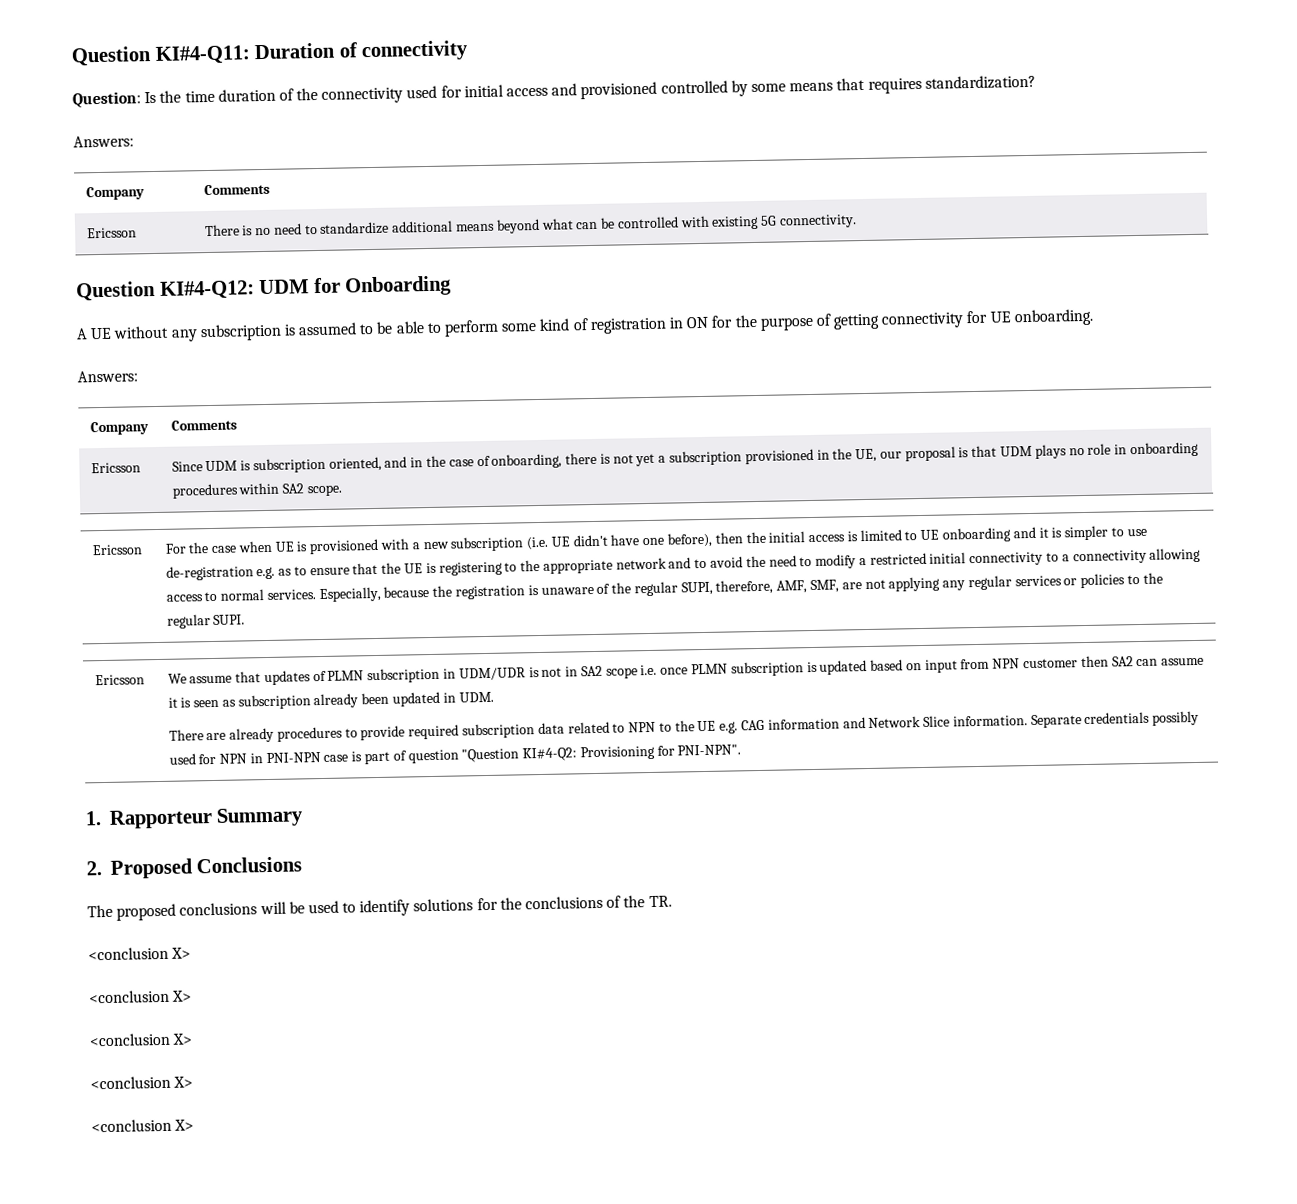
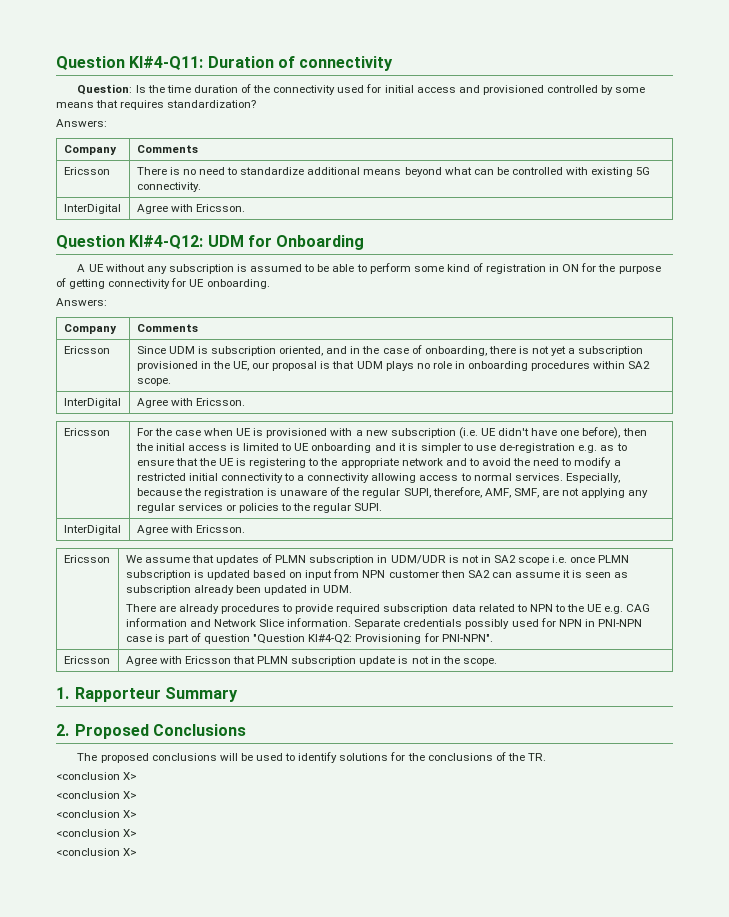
  Ericsson | There is no need to standardize additional means beyond what can be controlled with existing 5G connectivity.
+ InterDigital | Agree with Ericsson.
  Ericsson | Since UDM is subscription oriented, and in the case of onboarding, there is not yet a subscription provisioned in the UE, our proposal is that UDM plays no role in onboarding procedures within SA2 scope.
+ InterDigital | Agree with Ericsson.
  Especially, because the registration is unaware of the regular SUPI, therefore, AMF, SMF, are not applying any regular services or policies to the regular SUPI.
+ InterDigital | Agree with Ericsson.
+ Ericsson | Agree with Ericsson that PLMN subscription update is not in the scope.

